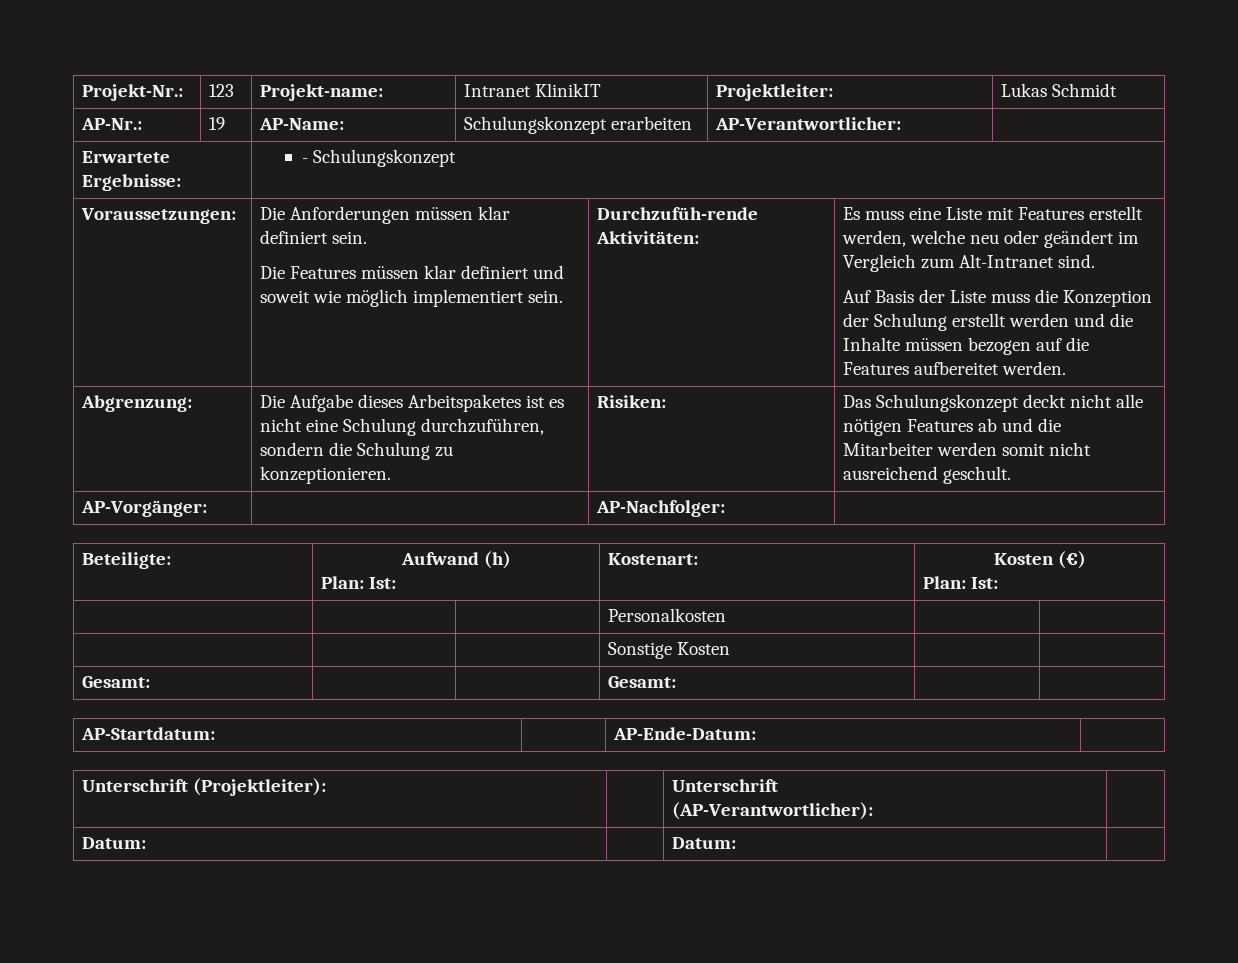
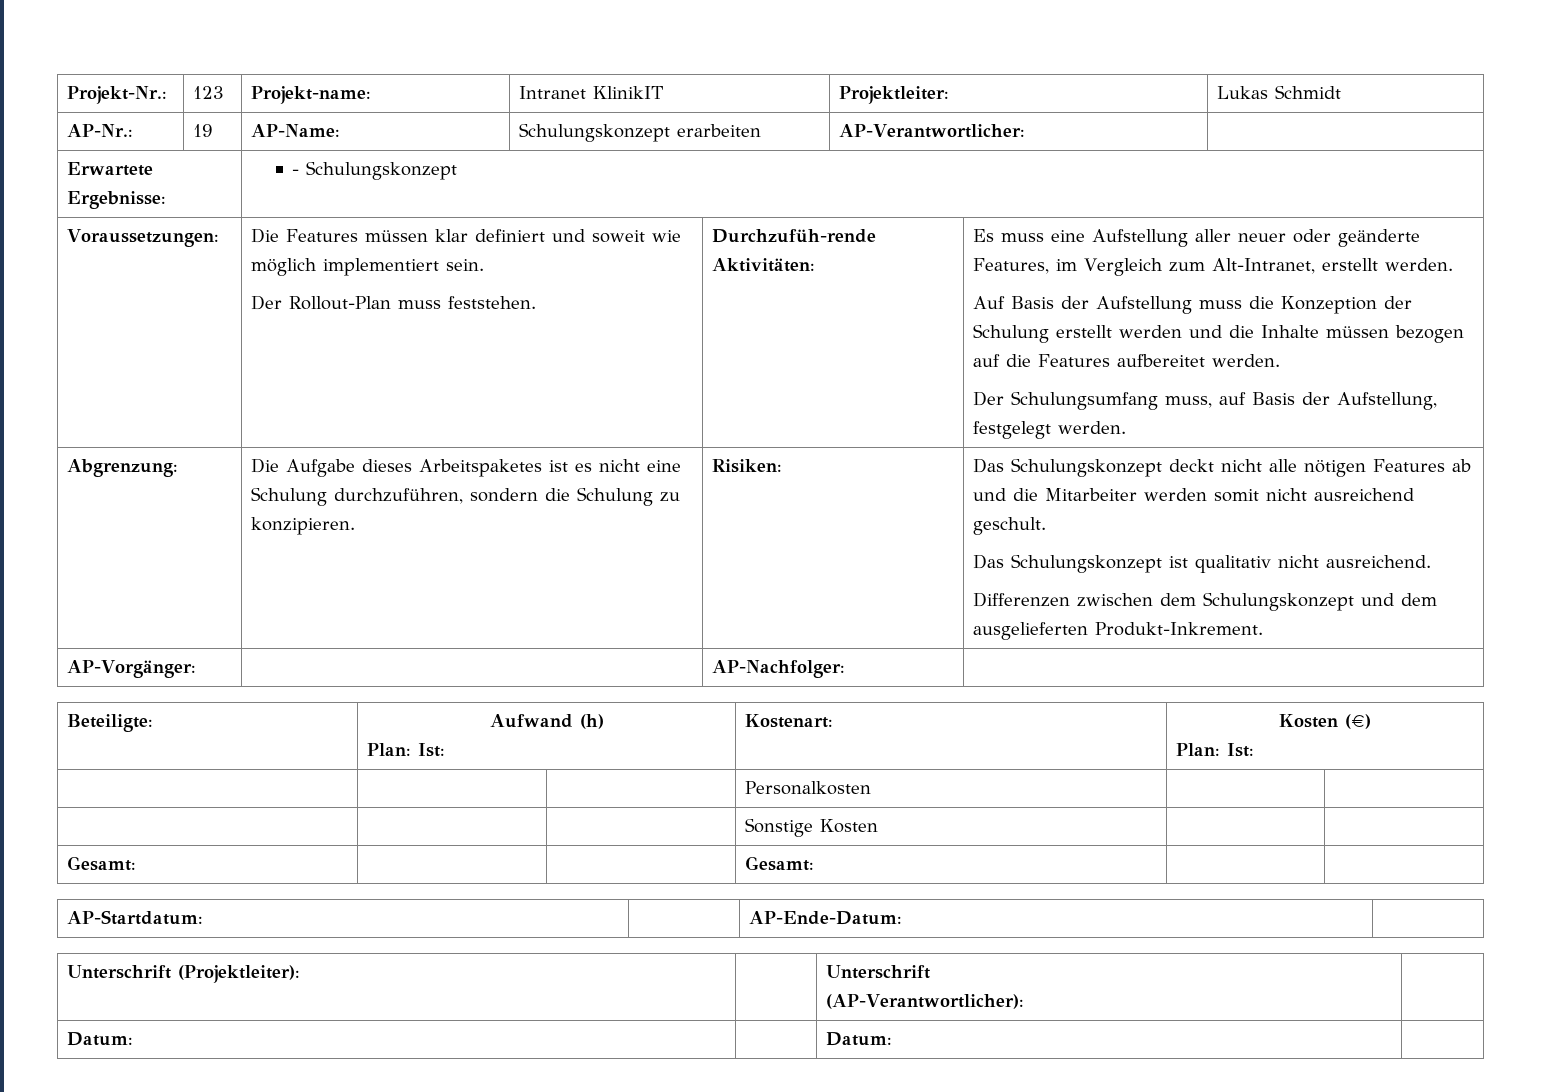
- Die Anforderungen müssen klar definiert sein.
+ Der Rollout-Plan muss feststehen.
- Es muss eine Liste mit Features erstellt werden, welche neu oder geändert im Vergleich zum Alt-Intranet sind.
+ Es muss eine Aufstellung aller neuer oder geänderte Features, im Vergleich zum Alt-Intranet, erstellt werden.
- Auf Basis der Liste muss die Konzeption der Schulung erstellt werden und die Inhalte müssen bezogen auf die Features aufbereitet werden.
+ Auf Basis der Aufstellung muss die Konzeption der Schulung erstellt werden und die Inhalte müssen bezogen auf die Features aufbereitet werden.
+ Der Schulungsumfang muss, auf Basis der Aufstellung, festgelegt werden.
- Die Aufgabe dieses Arbeitspaketes ist es nicht eine Schulung durchzuführen, sondern die Schulung zu konzeptionieren.
+ Die Aufgabe dieses Arbeitspaketes ist es nicht eine Schulung durchzuführen, sondern die Schulung zu konzipieren.
+ Das Schulungskonzept ist qualitativ nicht ausreichend.
+ Differenzen zwischen dem Schulungskonzept und dem ausgelieferten Produkt-Inkrement.

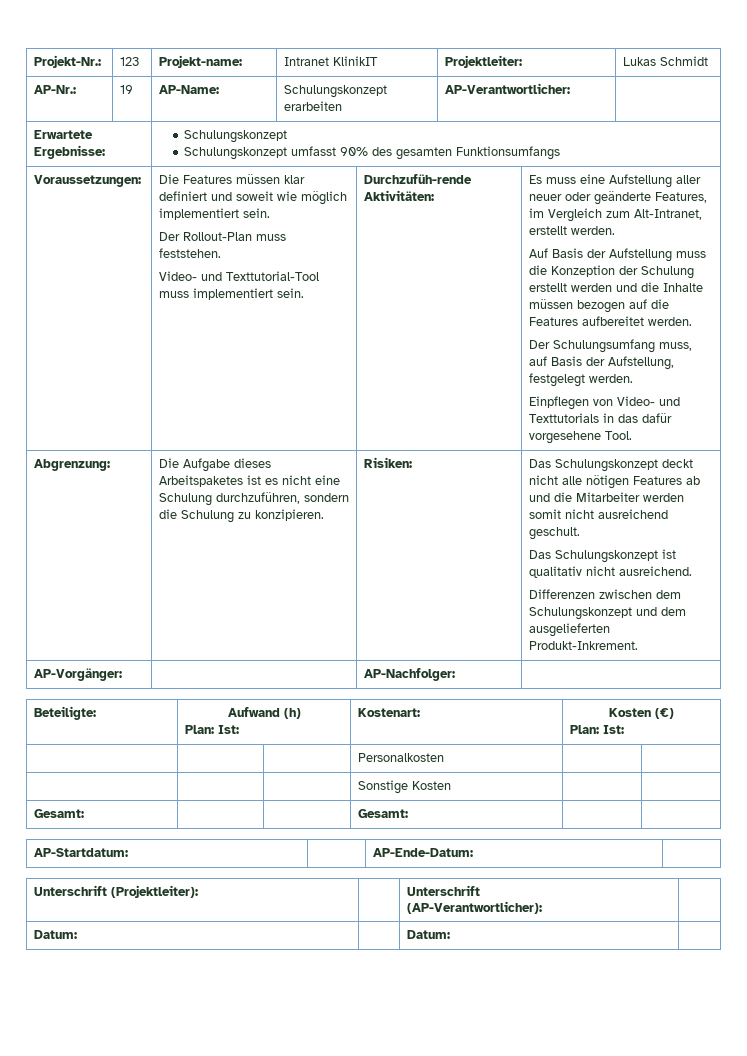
- Erwartete Ergebnisse: | - Schulungskonzept
+ Erwartete Ergebnisse: | Schulungskonzept
+ Schulungskonzept umfasst 90% des gesamten Funktionsumfangs
+ Video- und Texttutorial-Tool muss implementiert sein.
+ Einpflegen von Video- und Texttutorials in das dafür vorgesehene Tool.

